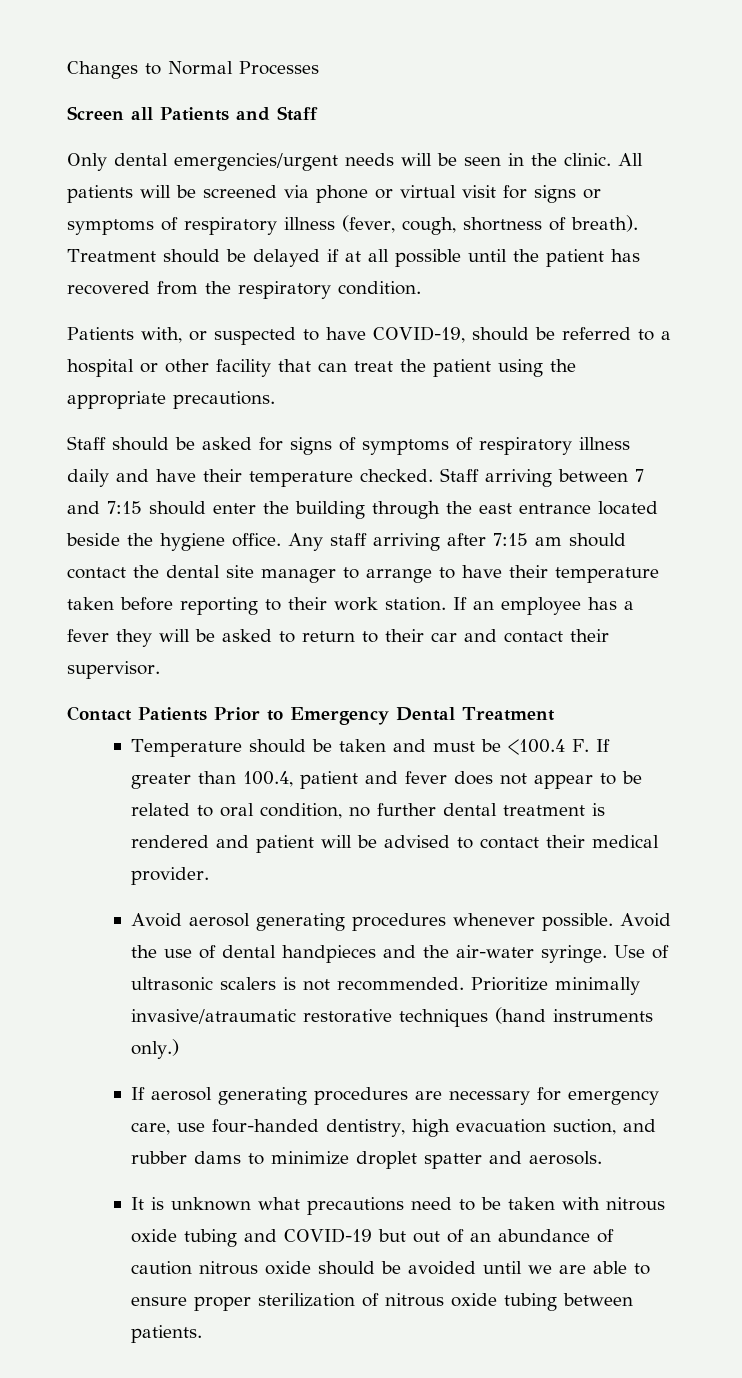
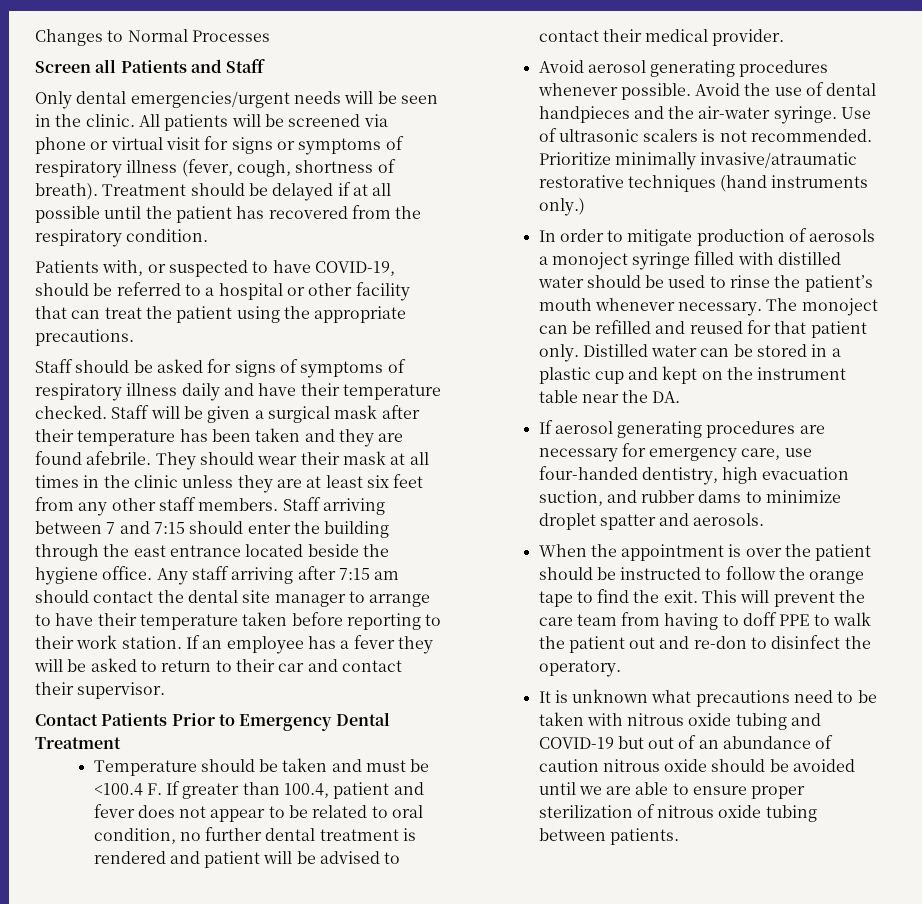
- Staff arriving between 7 and 7:15 should enter the building through the east entrance located beside the hygiene office.
+ Staff will be given a surgical mask after their temperature has been taken and they are found afebrile. They should wear their mask at all times in the clinic unless they are at least six feet from any other staff members. Staff arriving between 7 and 7:15 should enter the building through the east entrance located beside the hygiene office.
+ In order to mitigate production of aerosols a monoject syringe filled with distilled water should be used to rinse the patient’s mouth whenever necessary. The monoject can be refilled and reused for that patient only. Distilled water can be stored in a plastic cup and kept on the instrument table near the DA.
+ When the appointment is over the patient should be instructed to follow the orange tape to find the exit. This will prevent the care team from having to doff PPE to walk the patient out and re-don to disinfect the operatory.

